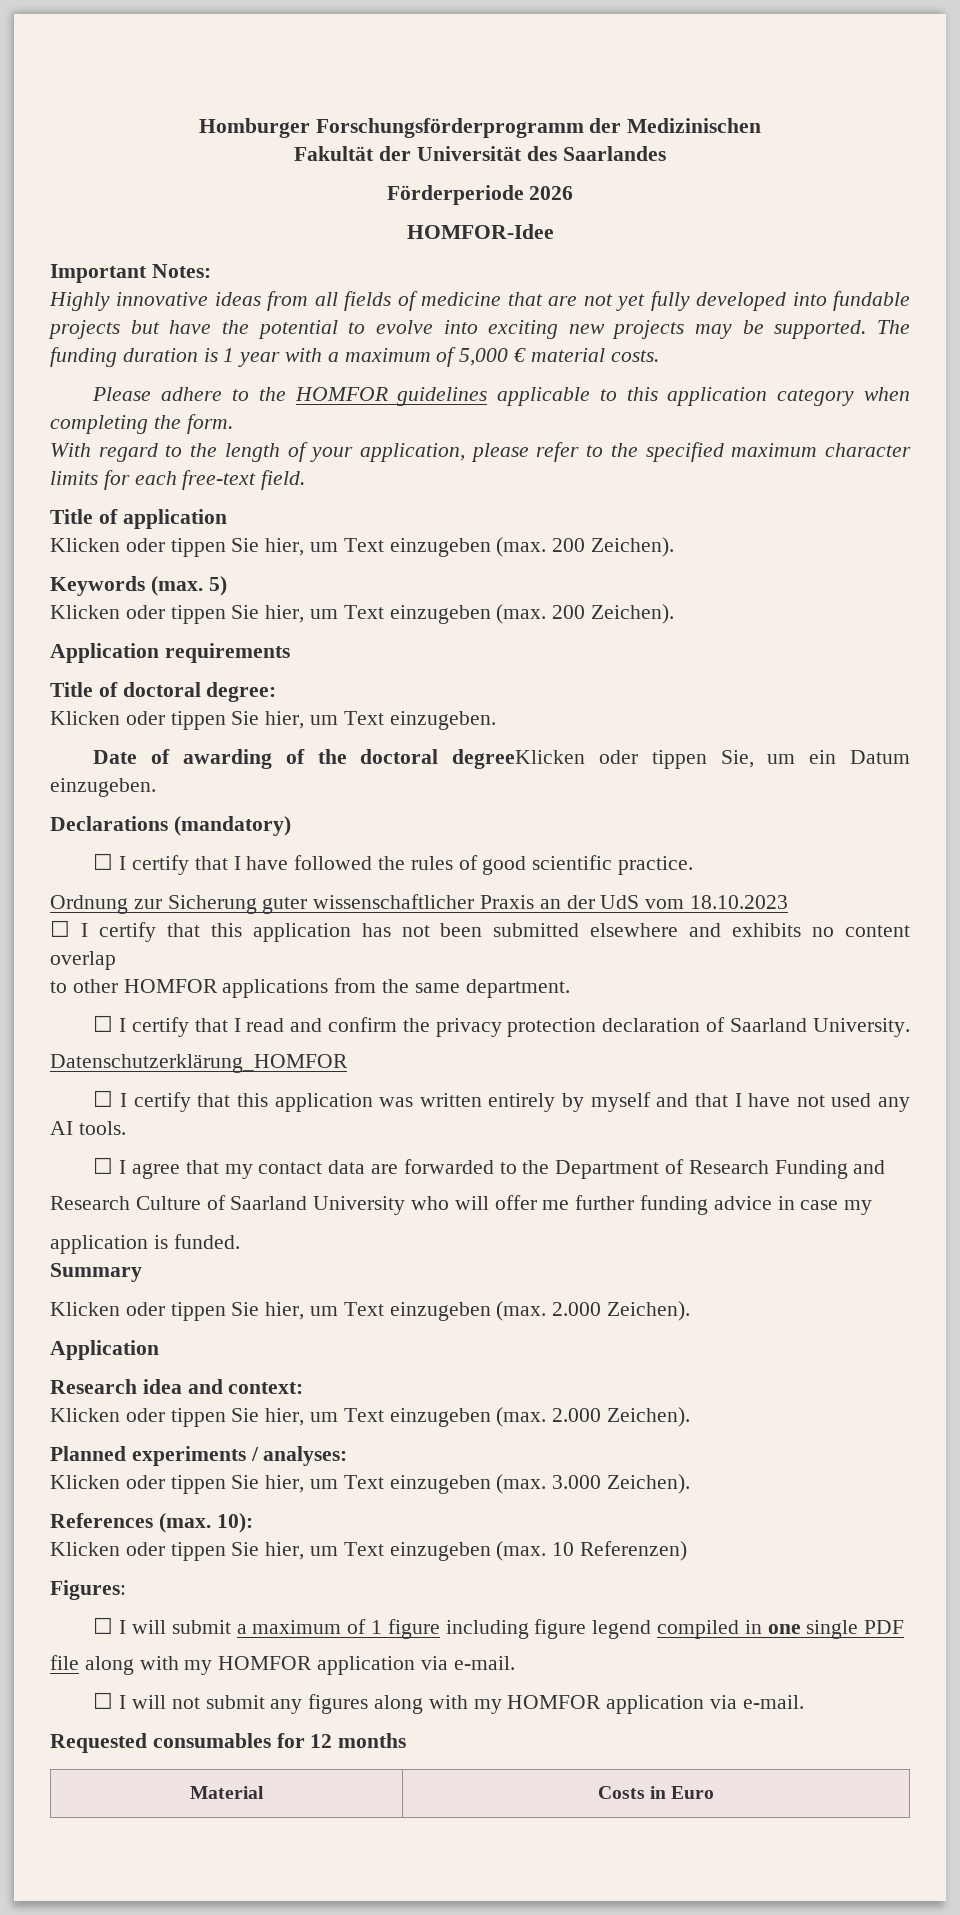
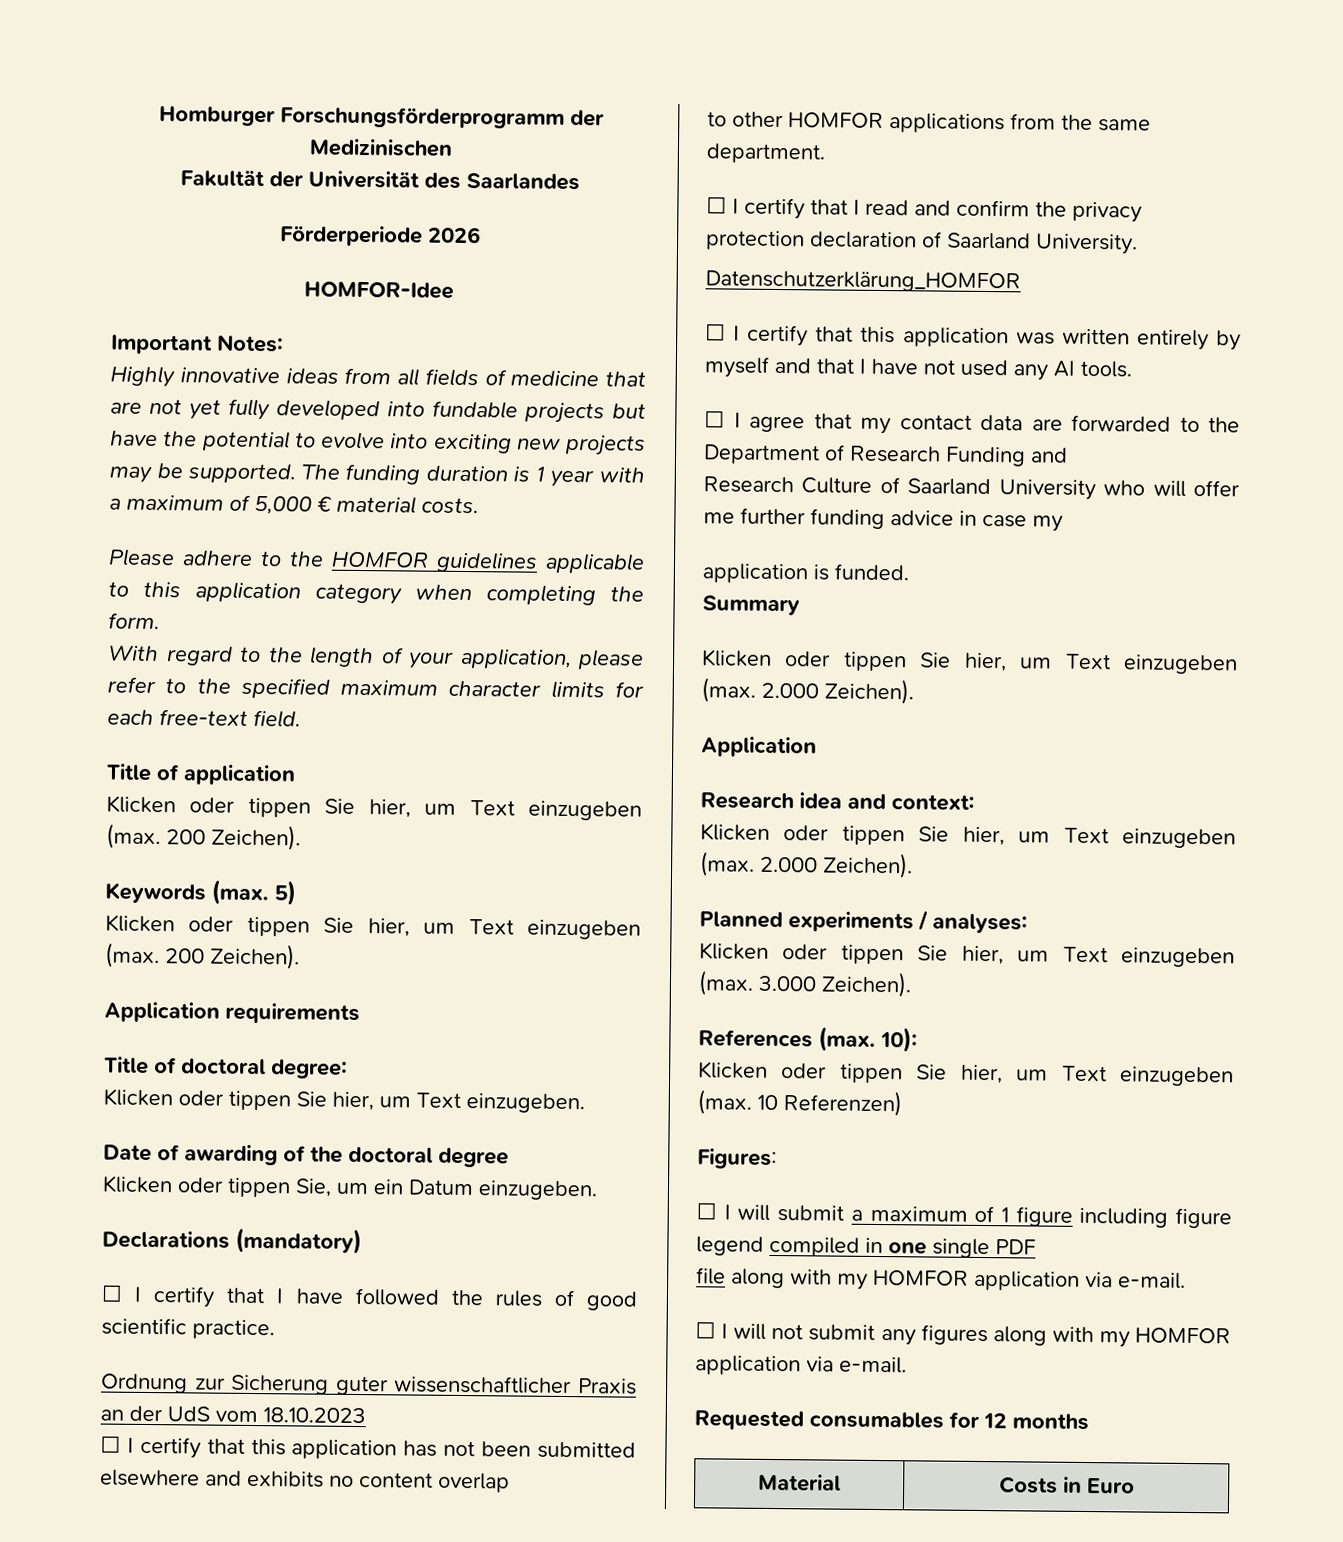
- Date of awarding of the doctoral degreeKlicken oder tippen Sie, um ein Datum einzugeben.
+ Date of awarding of the doctoral degree
+ Klicken oder tippen Sie, um ein Datum einzugeben.

